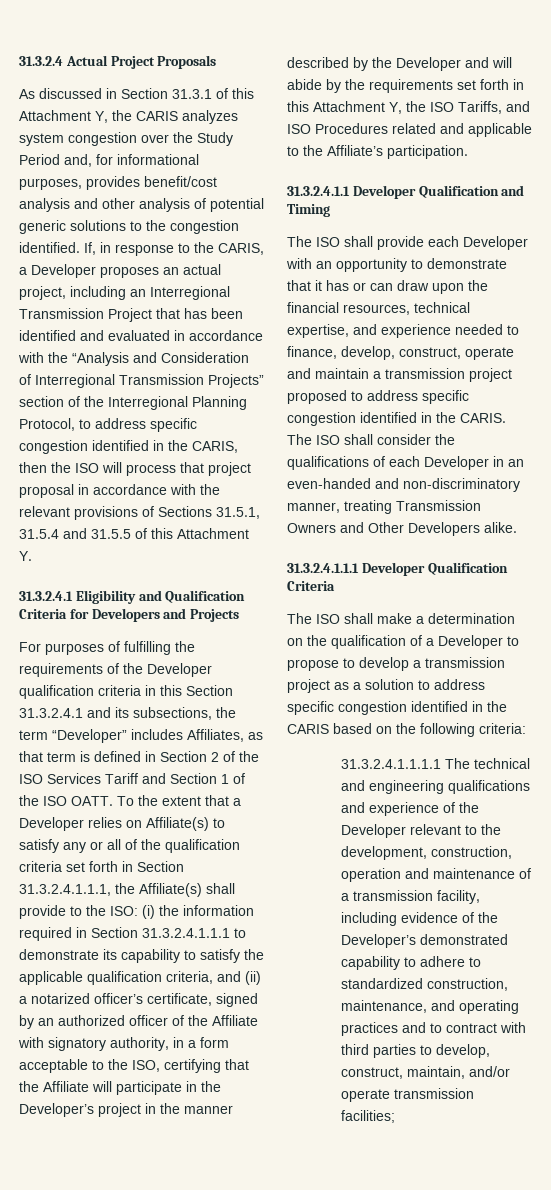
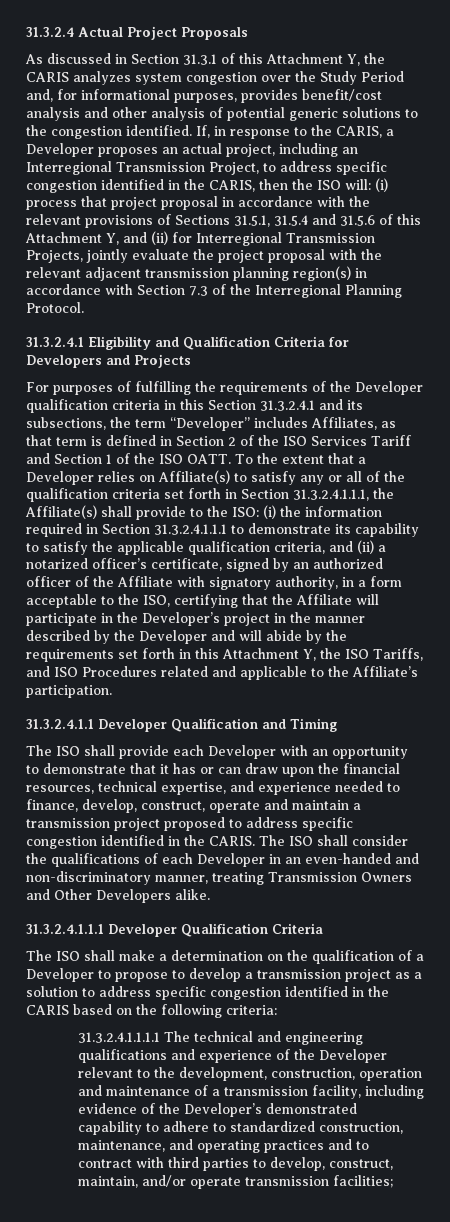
- If, in response to the CARIS, a Developer proposes an actual project, including an Interregional Transmission Project that has been identified and evaluated in accordance with the “Analysis and Consideration of Interregional Transmission Projects” section of the Interregional Planning Protocol, to address specific congestion identified in the CARIS, then the ISO will process that project proposal in accordance with the relevant provisions of Sections 31.5.1, 31.5.4 and 31.5.5 of this Attachment Y.
+ If, in response to the CARIS, a Developer proposes an actual project, including an Interregional Transmission Project, to address specific congestion identified in the CARIS, then the ISO will: (i) process that project proposal in accordance with the relevant provisions of Sections 31.5.1, 31.5.4 and 31.5.6 of this Attachment Y, and (ii) for Interregional Transmission Projects, jointly evaluate the project proposal with the relevant adjacent transmission planning region(s) in accordance with Section 7.3 of the Interregional Planning Protocol.

